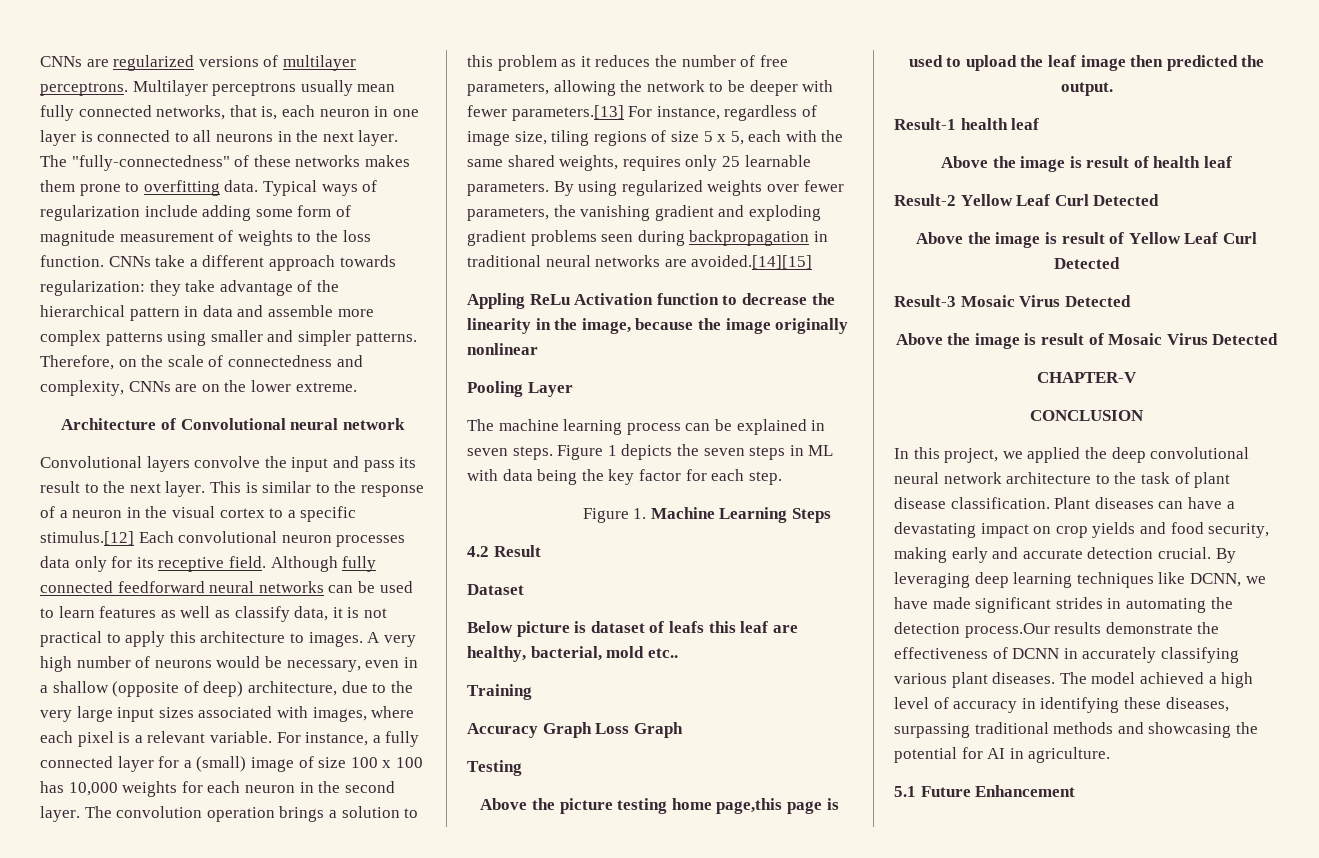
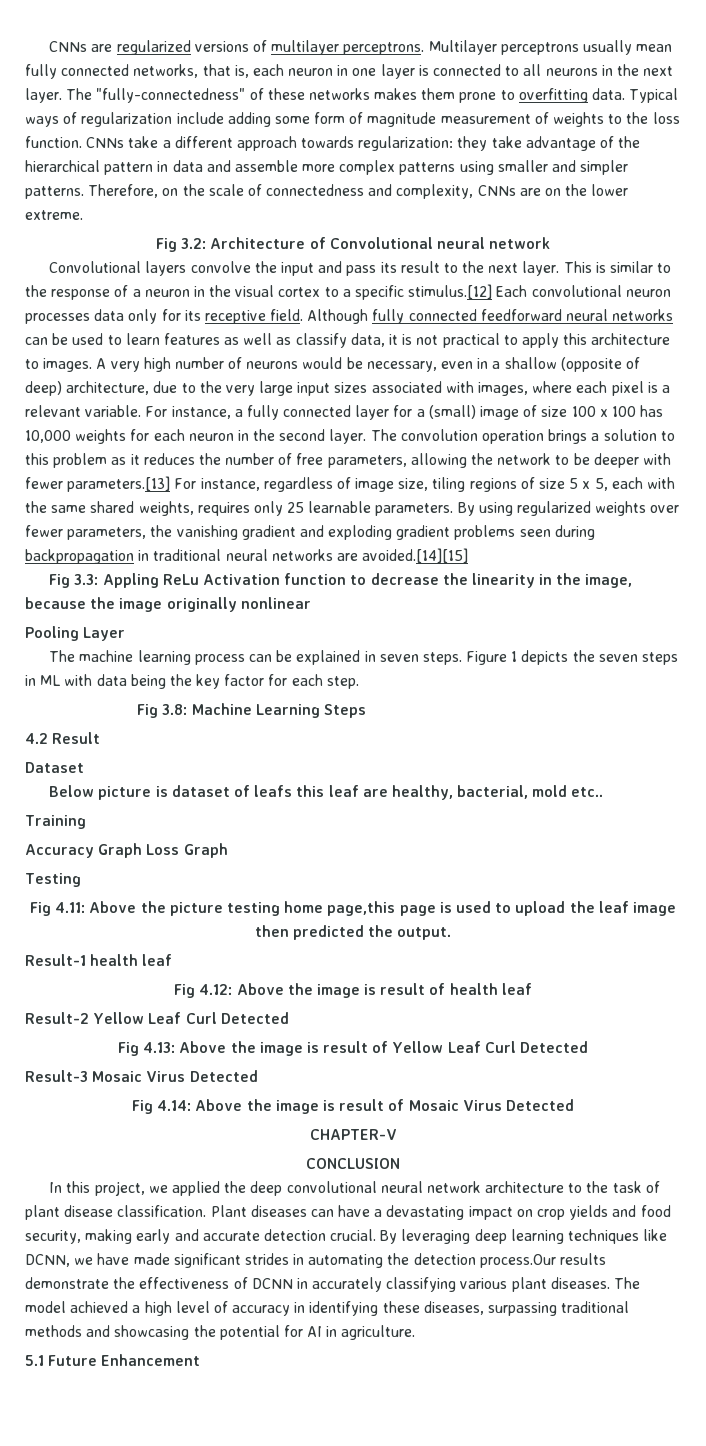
- Architecture of Convolutional neural network
+ Fig 3.2: Architecture of Convolutional neural network
- Appling ReLu Activation function to decrease the linearity in the image, because the image originally nonlinear
+ Fig 3.3: Appling ReLu Activation function to decrease the linearity in the image, because the image originally nonlinear
- Figure 1. Machine Learning Steps
+ Fig 3.8: Machine Learning Steps
- Above the picture testing home page,this page is used to upload the leaf image then predicted the output.
+ Fig 4.11: Above the picture testing home page,this page is used to upload the leaf image then predicted the output.
- Above the image is result of health leaf
+ Fig 4.12: Above the image is result of health leaf
- Above the image is result of Yellow Leaf Curl Detected
+ Fig 4.13: Above the image is result of Yellow Leaf Curl Detected
- Above the image is result of Mosaic Virus Detected
+ Fig 4.14: Above the image is result of Mosaic Virus Detected

